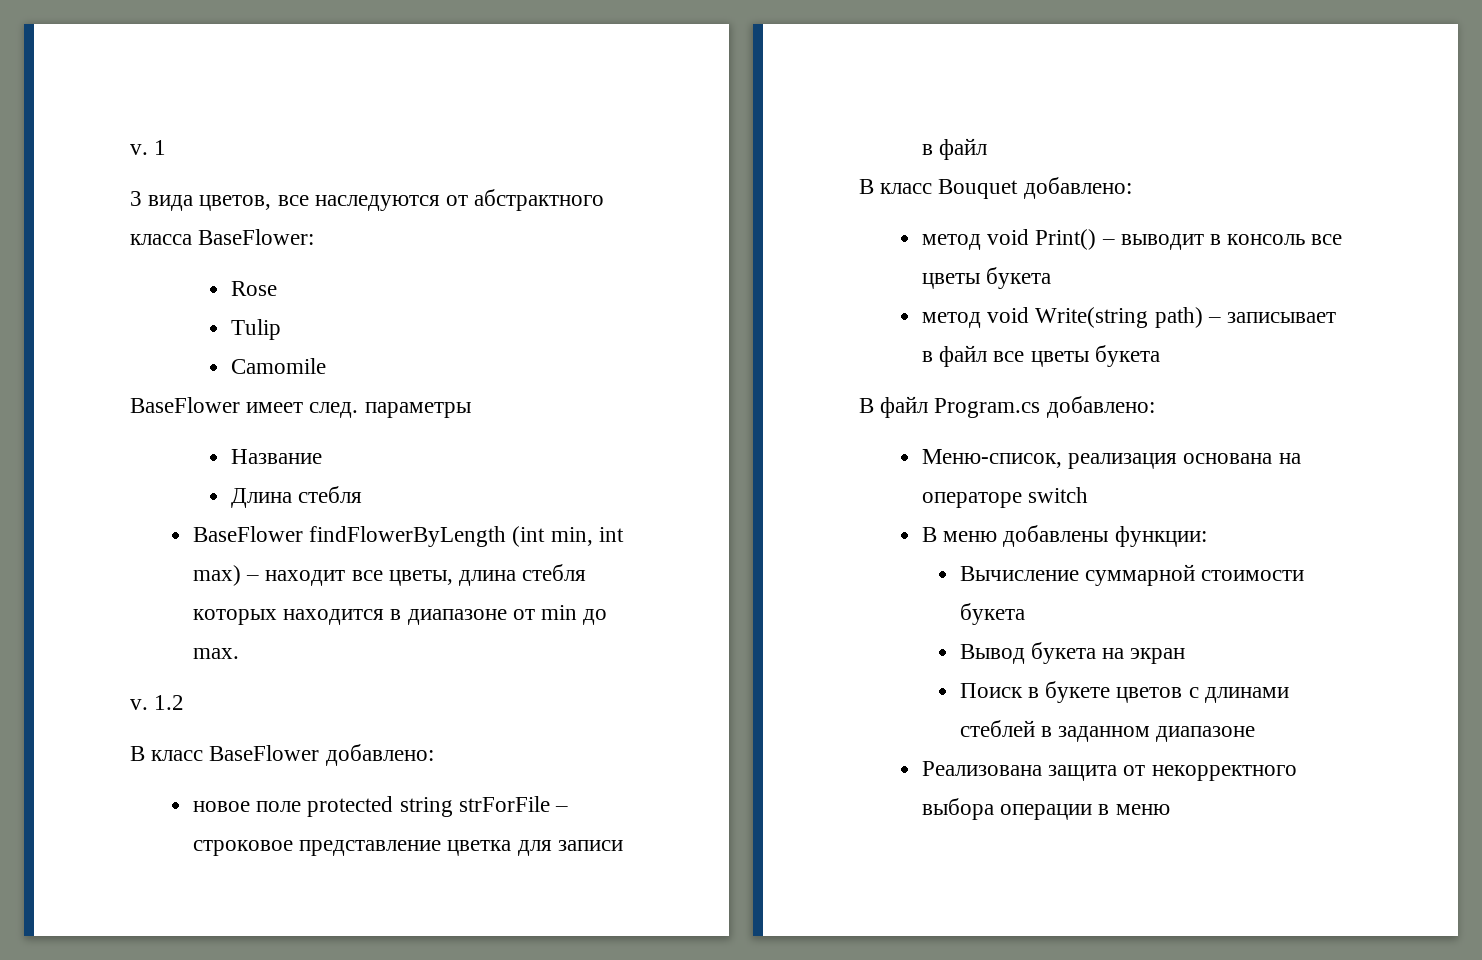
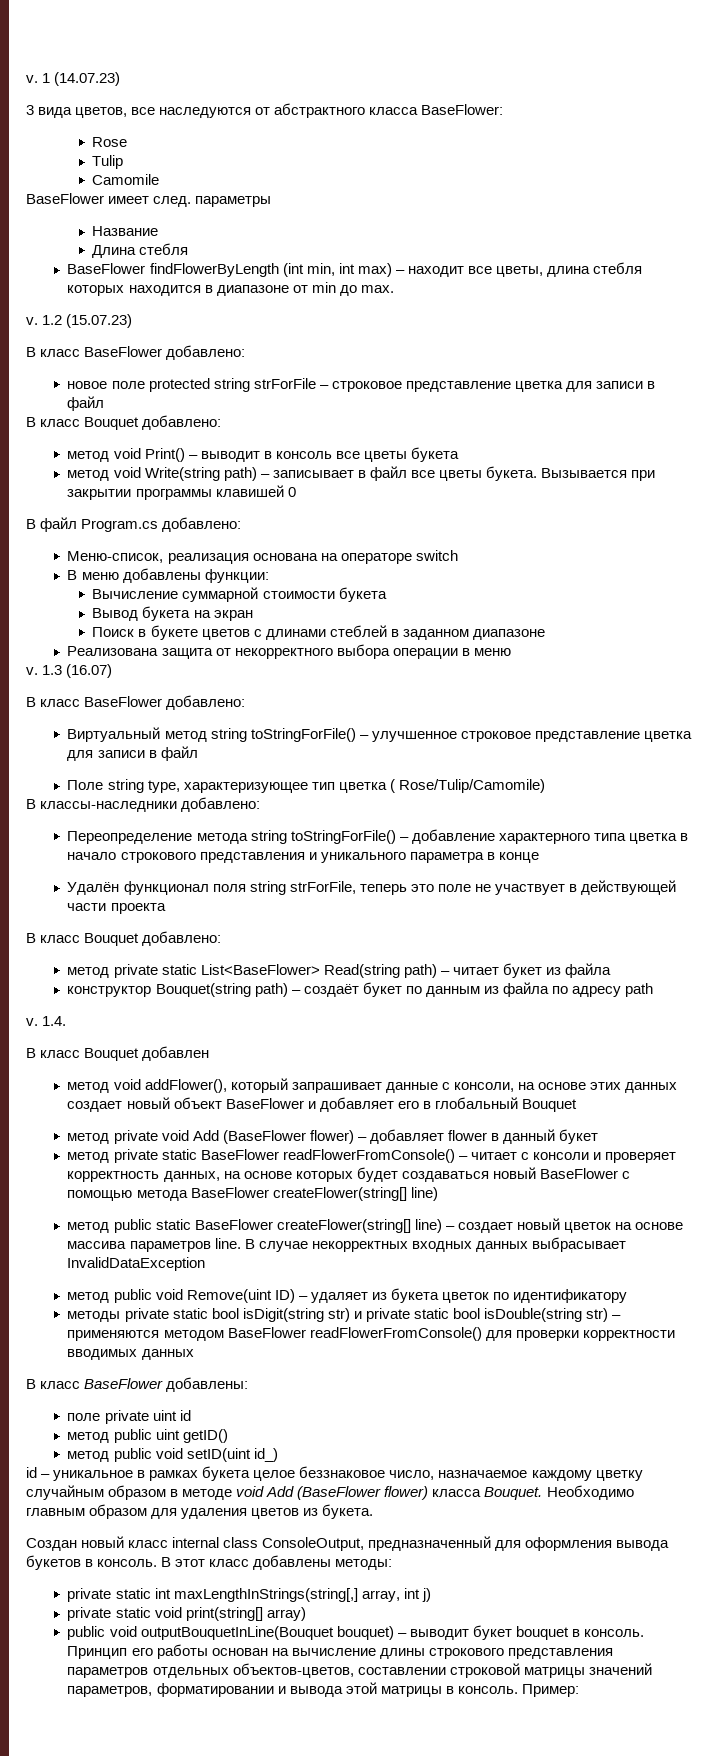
- 1
+ 1 (14.07.23)
- 1.2
+ 1.2 (15.07.23)
- метод void Write(string path) – записывает в файл все цветы букета
+ метод void Write(string path) – записывает в файл все цветы букета. Вызывается при закрытии программы клавишей 0
+ v. 1.3 (16.07)
+ В класс BaseFlower добавлено:
+ Виртуальный метод string toStringForFile() – улучшенное строковое представление цветка для записи в файл
+ Поле string type, характеризующее тип цветка ( Rose/Tulip/Camomile)
+ В классы-наследники добавлено:
+ Переопределение метода string toStringForFile() – добавление характерного типа цветка в начало строкового представления и уникального параметра в конце
+ Удалён функционал поля string strForFile, теперь это поле не участвует в действующей части проекта
+ В класс Bouquet добавлено:
+ метод private static List<BaseFlower> Read(string path) – читает букет из файла
+ конструктор Bouquet(string path) – создаёт букет по данным из файла по адресу path
+ v. 1.4.
+ В класс Bouquet добавлен
+ метод void addFlower(), который запрашивает данные с консоли, на основе этих данных создает новый объект BaseFlower и добавляет его в глобальный Bouquet
+ метод private void Add (BaseFlower flower) – добавляет flower в данный букет
+ метод private static BaseFlower readFlowerFromConsole() – читает с консоли и проверяет корректность данных, на основе которых будет создаваться новый BaseFlower с помощью метода BaseFlower createFlower(string[] line)
+ метод public static BaseFlower createFlower(string[] line) – создает новый цветок на основе массива параметров line. В случае некорректных входных данных выбрасывает InvalidDataException
+ метод public void Remove(uint ID) – удаляет из букета цветок по идентификатору
+ методы private static bool isDigit(string str) и private static bool isDouble(string str) – применяются методом BaseFlower readFlowerFromConsole() для проверки корректности вводимых данных
+ В класс BaseFlower добавлены:
+ поле private uint id
+ метод public uint getID()
+ метод public void setID(uint id_)
+ id – уникальное в рамках букета целое беззнаковое число, назначаемое каждому цветку случайным образом в методе void Add (BaseFlower flower) класса Bouquet. Необходимо главным образом для удаления цветов из букета.
+ Создан новый класс internal class ConsoleOutput, предназначенный для оформления вывода букетов в консоль. В этот класс добавлены методы:
+ private static int maxLengthInStrings(string[,] array, int j)
+ private static void print(string[] array)
+ public void outputBouquetInLine(Bouquet bouquet) – выводит букет bouquet в консоль. Принцип его работы основан на вычисление длины строкового представления параметров отдельных объектов-цветов, составлении строковой матрицы значений параметров, форматировании и вывода этой матрицы в консоль. Пример:

